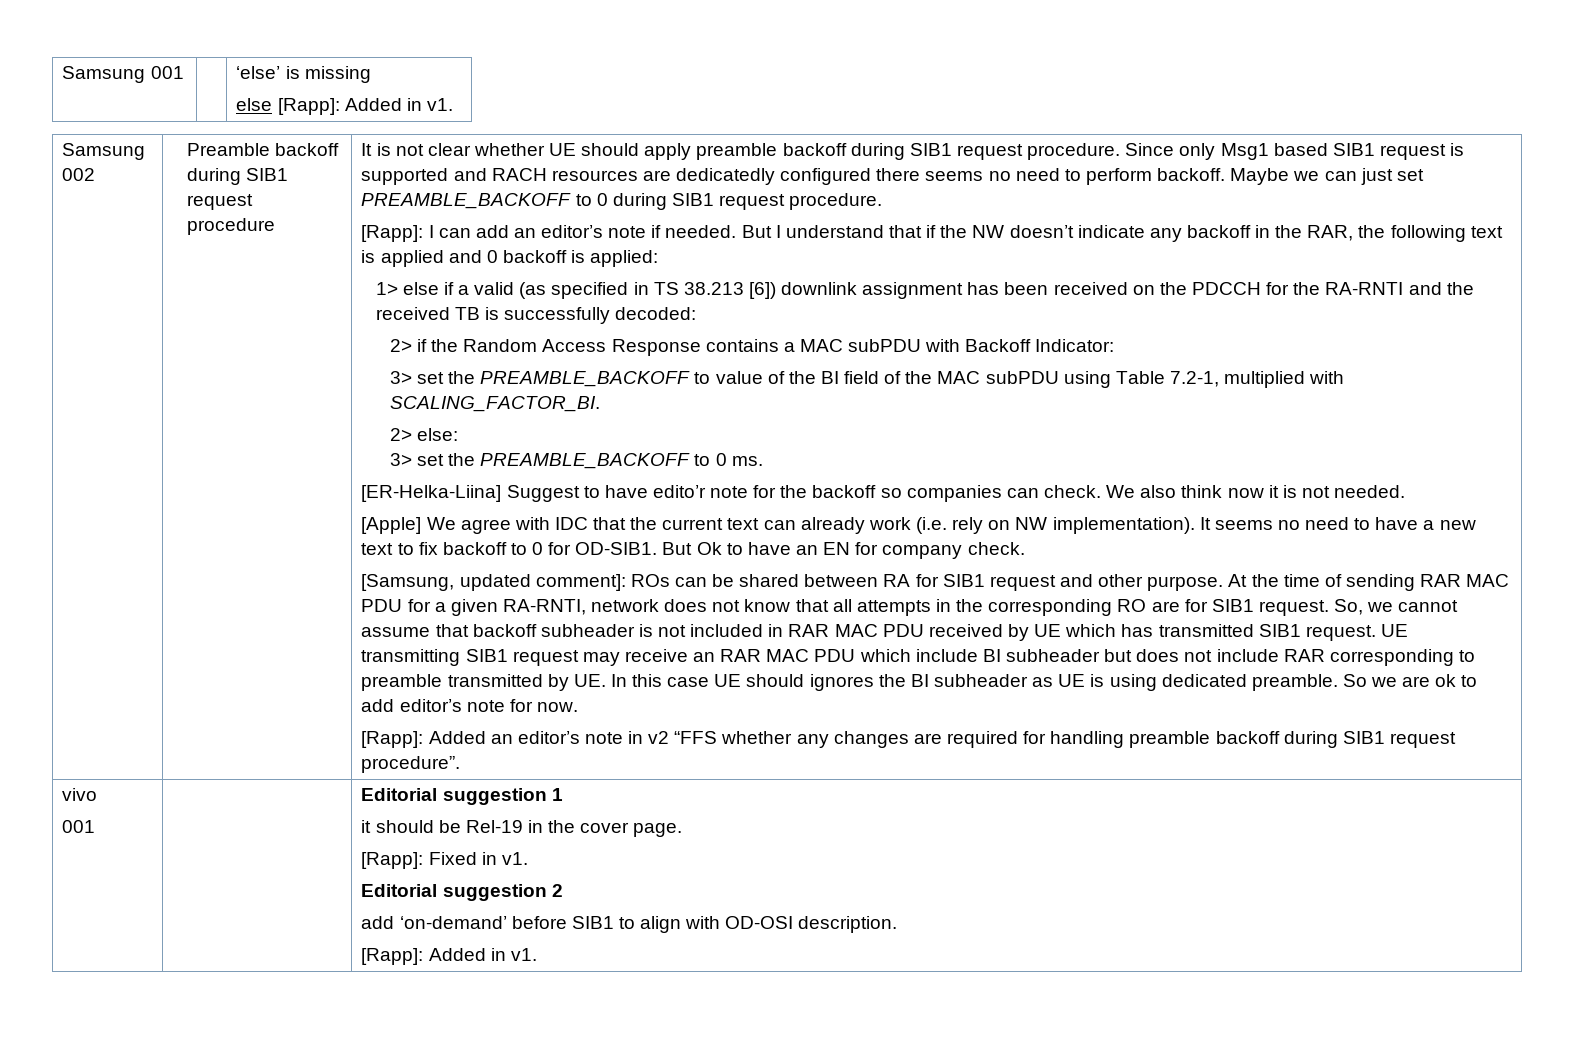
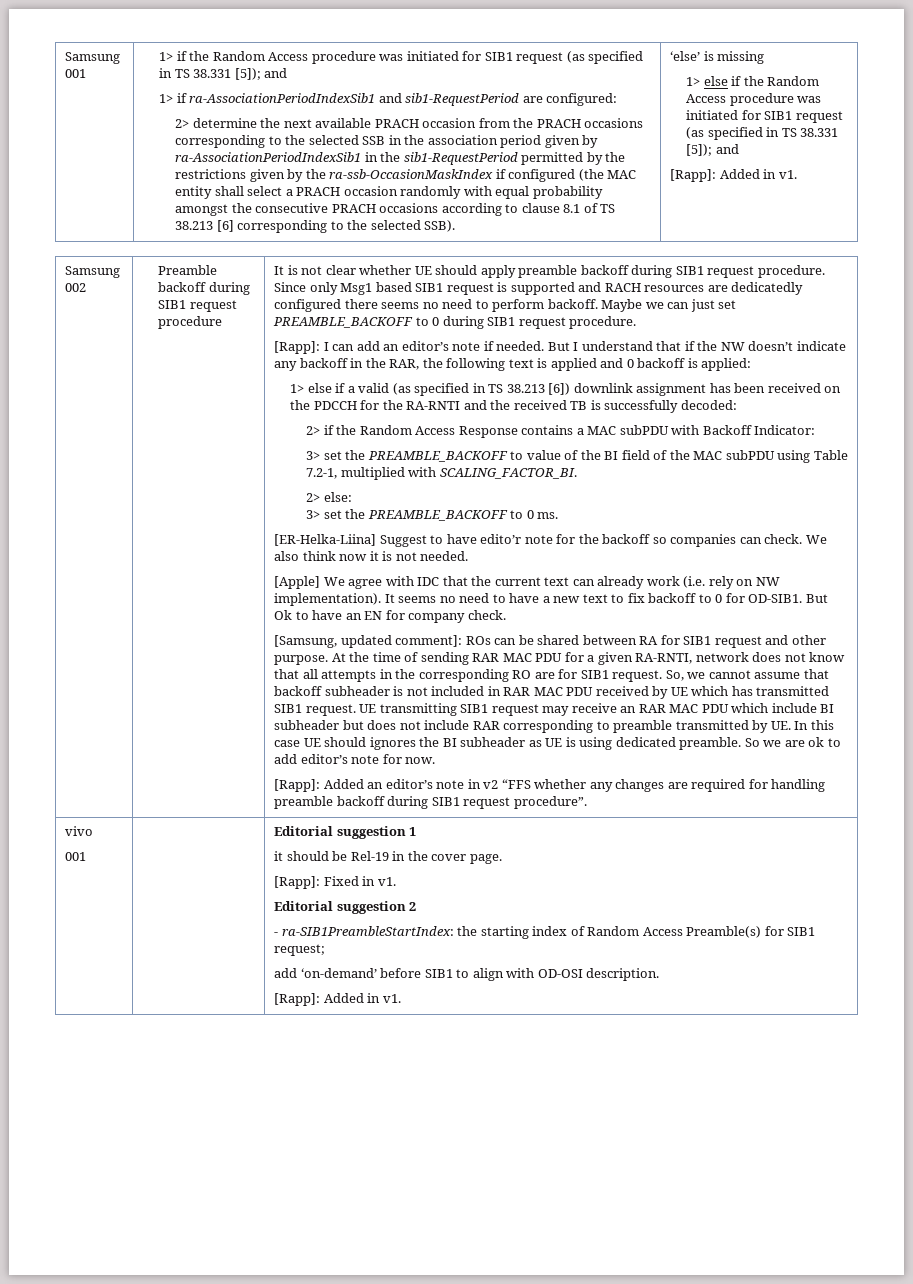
- ‘else’ is missing
- else [Rapp]: Added in v1.
+ 1> if the Random Access procedure was initiated for SIB1 request (as specified in TS 38.331 [5]); and
+ 1> if ra-AssociationPeriodIndexSib1 and sib1-RequestPeriod are configured:
+ 2> determine the next available PRACH occasion from the PRACH occasions corresponding to the selected SSB in the association period given by ra-AssociationPeriodIndexSib1 in the sib1-RequestPeriod permitted by the restrictions given by the ra-ssb-OccasionMaskIndex if configured (the MAC entity shall select a PRACH occasion randomly with equal probability amongst the consecutive PRACH occasions according to clause 8.1 of TS 38.213 [6] corresponding to the selected SSB). | ‘else’ is missing
+ 1> else if the Random Access procedure was initiated for SIB1 request (as specified in TS 38.331 [5]); and
+ [Rapp]: Added in v1.
+ - ra-SIB1PreambleStartIndex: the starting index of Random Access Preamble(s) for SIB1 request;

